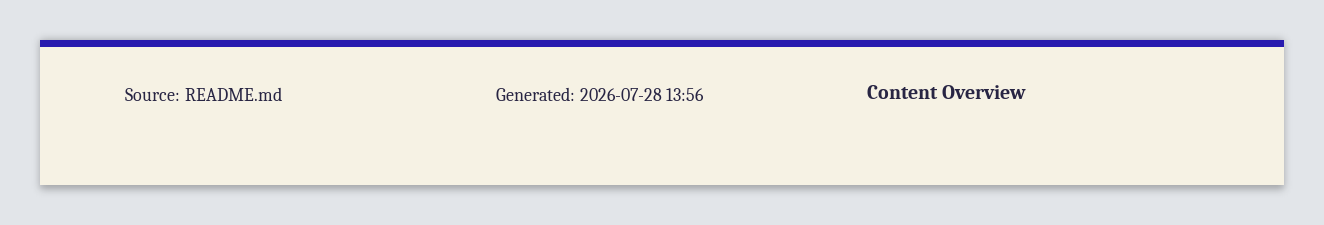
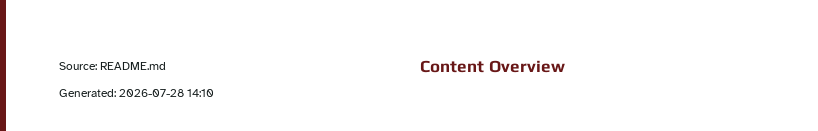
- Generated: 2026-07-28 13:56
+ Generated: 2026-07-28 14:10

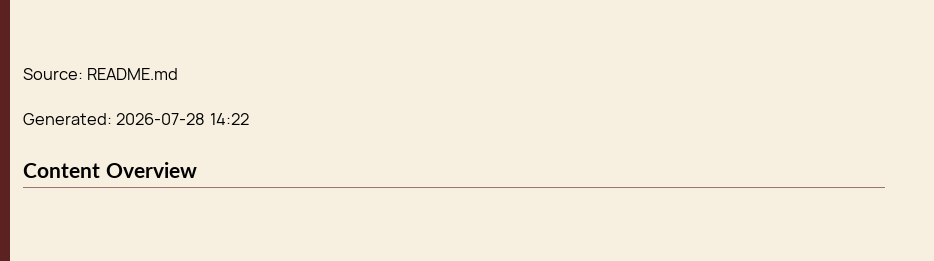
- Generated: 2026-07-28 14:10
+ Generated: 2026-07-28 14:22

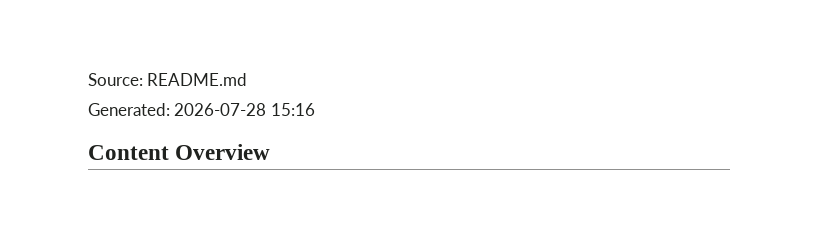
- Generated: 2026-07-28 14:22
+ Generated: 2026-07-28 15:16

